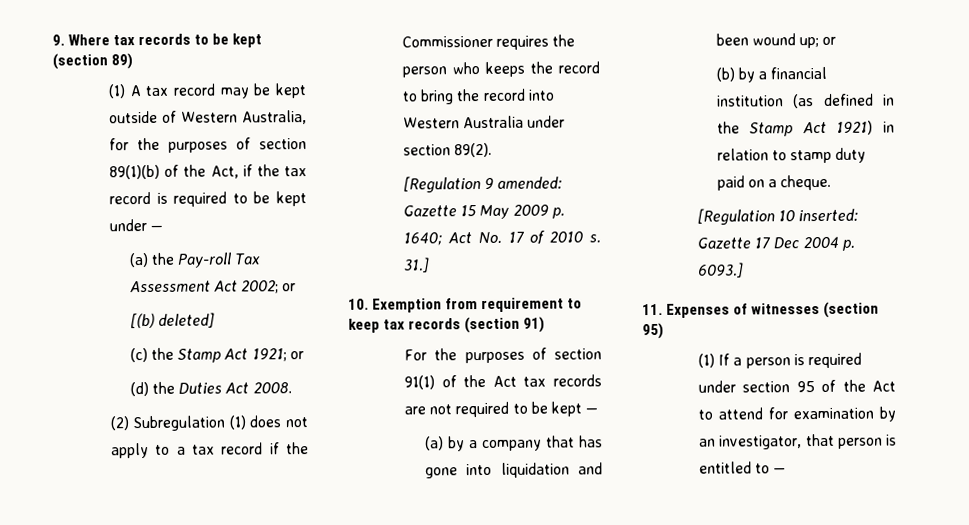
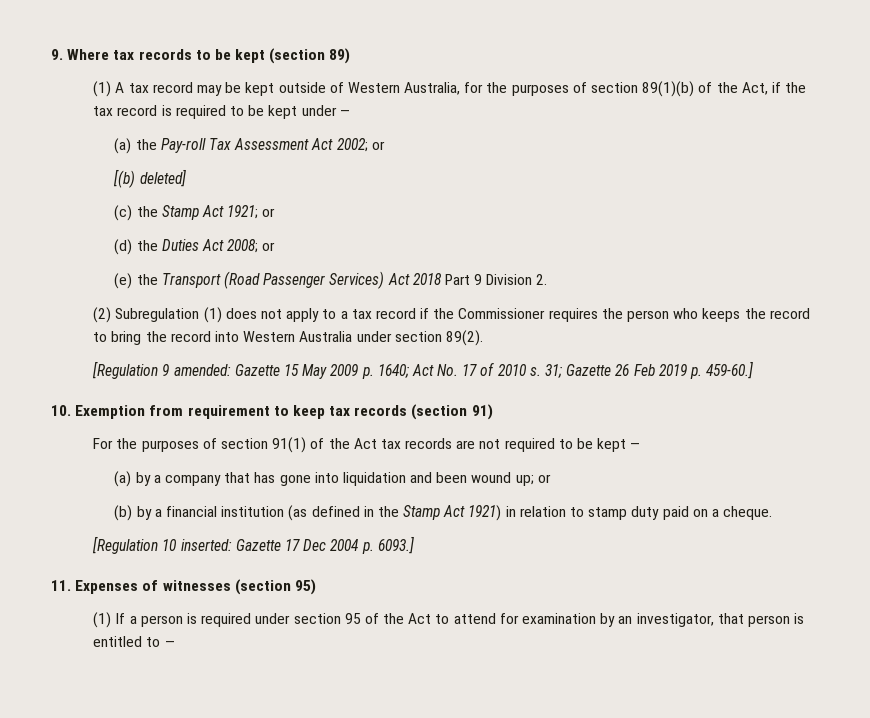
- (d) the Duties Act 2008.
+ (d) the Duties Act 2008; or
+ (e) the Transport (Road Passenger Services) Act 2018 Part 9 Division 2.
- 31.]
+ 31; Gazette 26 Feb 2019 p. 459-60.]

